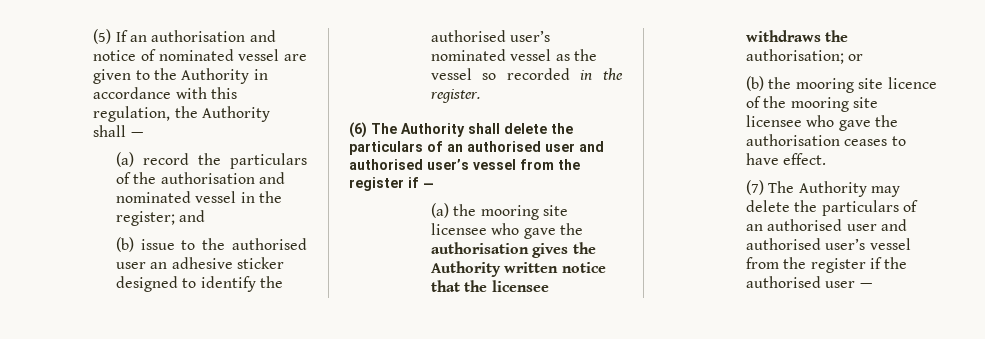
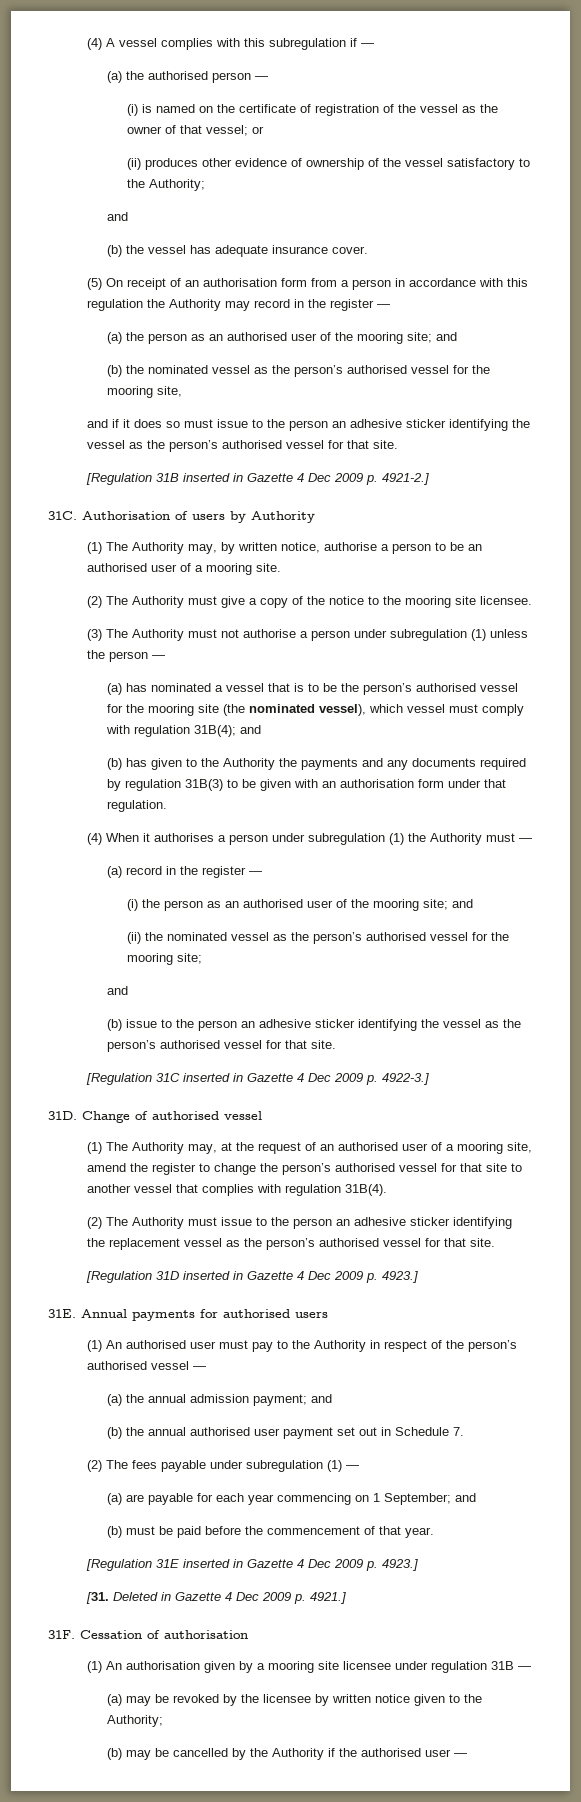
- (5) If an authorisation and notice of nominated vessel are given to the Authority in accordance with this regulation, the Authority shall —
+ (4) A vessel complies with this subregulation if —
+ (a) the authorised person —
+ (i) is named on the certificate of registration of the vessel as the owner of that vessel; or
+ (ii) produces other evidence of ownership of the vessel satisfactory to the Authority;
+ and
+ (b) the vessel has adequate insurance cover.
+ (5) On receipt of an authorisation form from a person in accordance with this regulation the Authority may record in the register —
+ (a) the person as an authorised user of the mooring site; and
+ (b) the nominated vessel as the person’s authorised vessel for the mooring site,
+ and if it does so must issue to the person an adhesive sticker identifying the vessel as the person’s authorised vessel for that site.
+ [Regulation 31B inserted in Gazette 4 Dec 2009 p. 4921-2.]
+ 31C. Authorisation of users by Authority
+ (1) The Authority may, by written notice, authorise a person to be an authorised user of a mooring site.
+ (2) The Authority must give a copy of the notice to the mooring site licensee.
+ (3) The Authority must not authorise a person under subregulation (1) unless the person —
+ (a) has nominated a vessel that is to be the person’s authorised vessel for the mooring site (the nominated vessel), which vessel must comply with regulation 31B(4); and
+ (b) has given to the Authority the payments and any documents required by regulation 31B(3) to be given with an authorisation form under that regulation.
+ (4) When it authorises a person under subregulation (1) the Authority must —
- (a) record the particulars of the authorisation and nominated vessel in the register; and
+ (a) record in the register —
+ (i) the person as an authorised user of the mooring site; and
+ (ii) the nominated vessel as the person’s authorised vessel for the mooring site;
+ and
- (b) issue to the authorised user an adhesive sticker designed to identify the authorised user’s nominated vessel as the vessel so recorded in the register.
- (6) The Authority shall delete the particulars of an authorised user and authorised user’s vessel from the register if —
- (a) the mooring site licensee who gave the authorisation gives the Authority written notice that the licensee withdraws the authorisation; or
- (b) the mooring site licence of the mooring site licensee who gave the authorisation ceases to have effect.
- (7) The Authority may delete the particulars of an authorised user and authorised user’s vessel from the register if the authorised user —
+ (b) issue to the person an adhesive sticker identifying the vessel as the person’s authorised vessel for that site.
+ [Regulation 31C inserted in Gazette 4 Dec 2009 p. 4922-3.]
+ 31D. Change of authorised vessel
+ (1) The Authority may, at the request of an authorised user of a mooring site, amend the register to change the person’s authorised vessel for that site to another vessel that complies with regulation 31B(4).
+ (2) The Authority must issue to the person an adhesive sticker identifying the replacement vessel as the person’s authorised vessel for that site.
+ [Regulation 31D inserted in Gazette 4 Dec 2009 p. 4923.]
+ 31E. Annual payments for authorised users
+ (1) An authorised user must pay to the Authority in respect of the person’s authorised vessel —
+ (a) the annual admission payment; and
+ (b) the annual authorised user payment set out in Schedule 7.
+ (2) The fees payable under subregulation (1) —
+ (a) are payable for each year commencing on 1 September; and
+ (b) must be paid before the commencement of that year.
+ [Regulation 31E inserted in Gazette 4 Dec 2009 p. 4923.]
+ [31. Deleted in Gazette 4 Dec 2009 p. 4921.]
+ 31F. Cessation of authorisation
+ (1) An authorisation given by a mooring site licensee under regulation 31B —
+ (a) may be revoked by the licensee by written notice given to the Authority;
+ (b) may be cancelled by the Authority if the authorised user —

